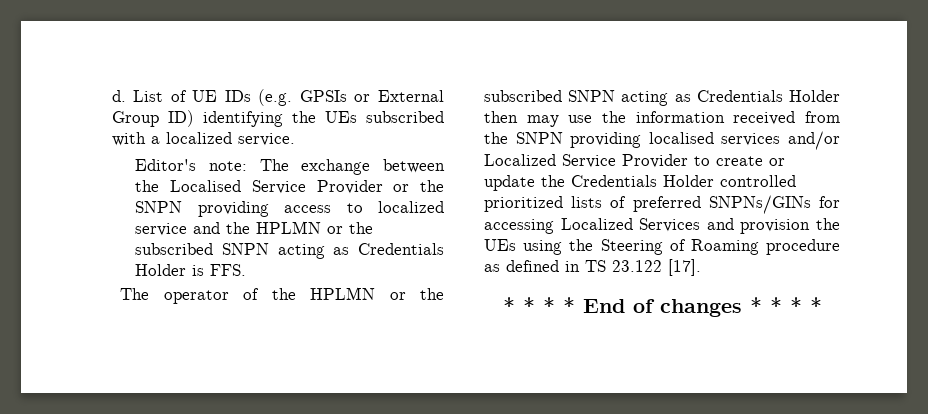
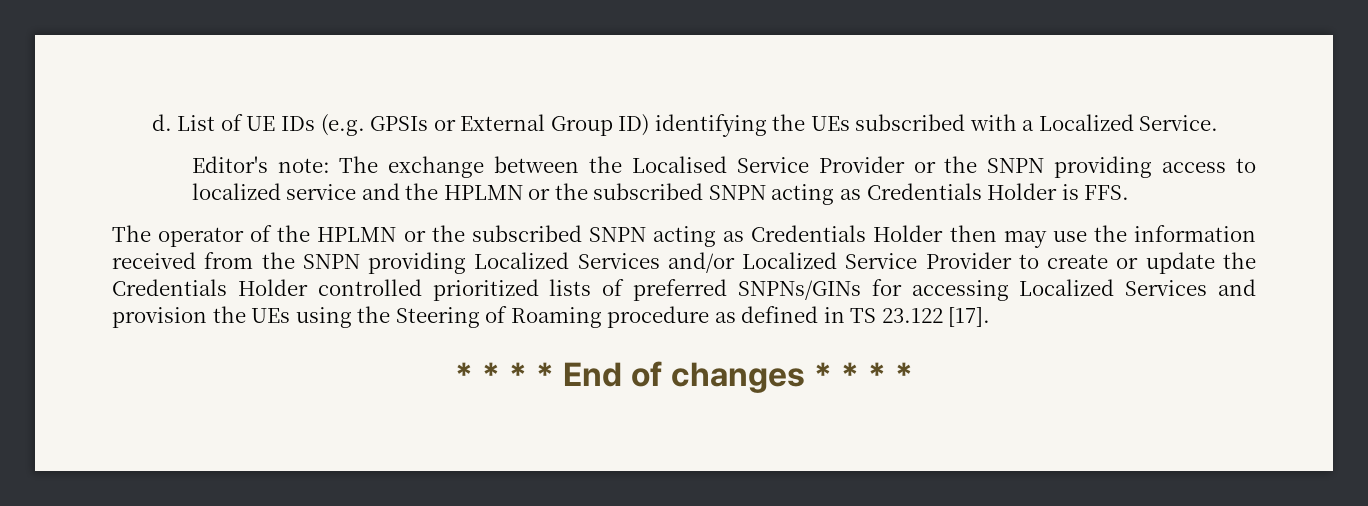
- List of UE IDs (e.g. GPSIs or External Group ID) identifying the UEs subscribed with a localized service.
+ List of UE IDs (e.g. GPSIs or External Group ID) identifying the UEs subscribed with a Localized Service.
- The operator of the HPLMN or the subscribed SNPN acting as Credentials Holder then may use the information received from the SNPN providing localised services and/or Localized Service Provider to create or update the Credentials Holder controlled prioritized lists of preferred SNPNs/GINs for accessing Localized Services and provision the UEs using the Steering of Roaming procedure as defined in TS 23.122 [17].
+ The operator of the HPLMN or the subscribed SNPN acting as Credentials Holder then may use the information received from the SNPN providing Localized Services and/or Localized Service Provider to create or update the Credentials Holder controlled prioritized lists of preferred SNPNs/GINs for accessing Localized Services and provision the UEs using the Steering of Roaming procedure as defined in TS 23.122 [17].

